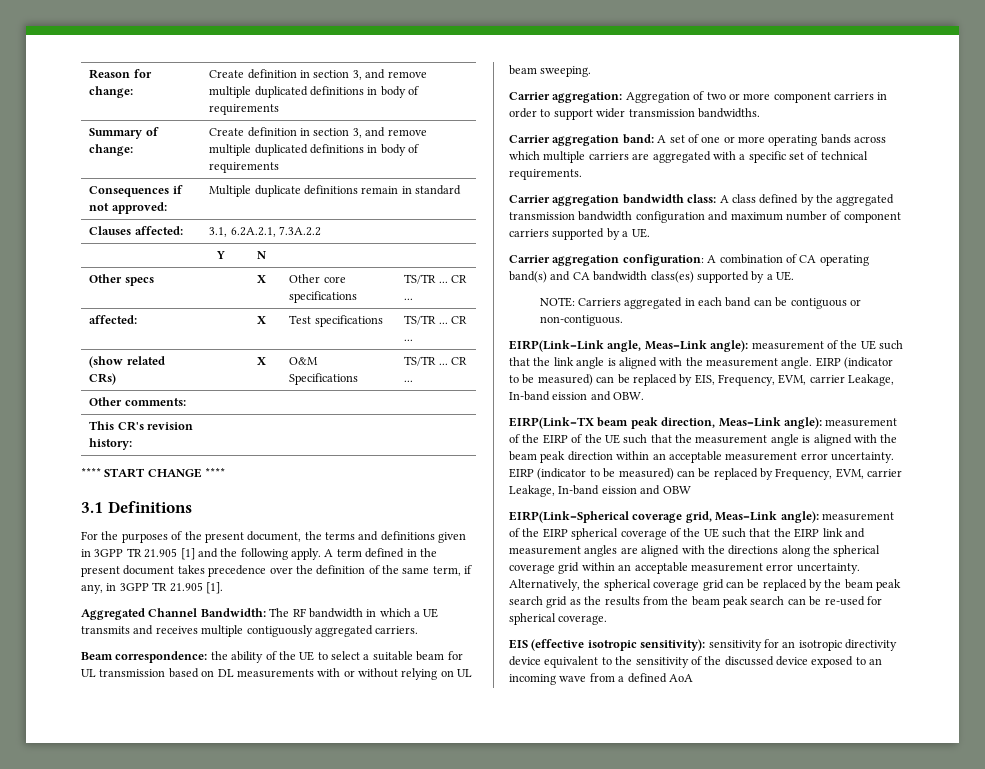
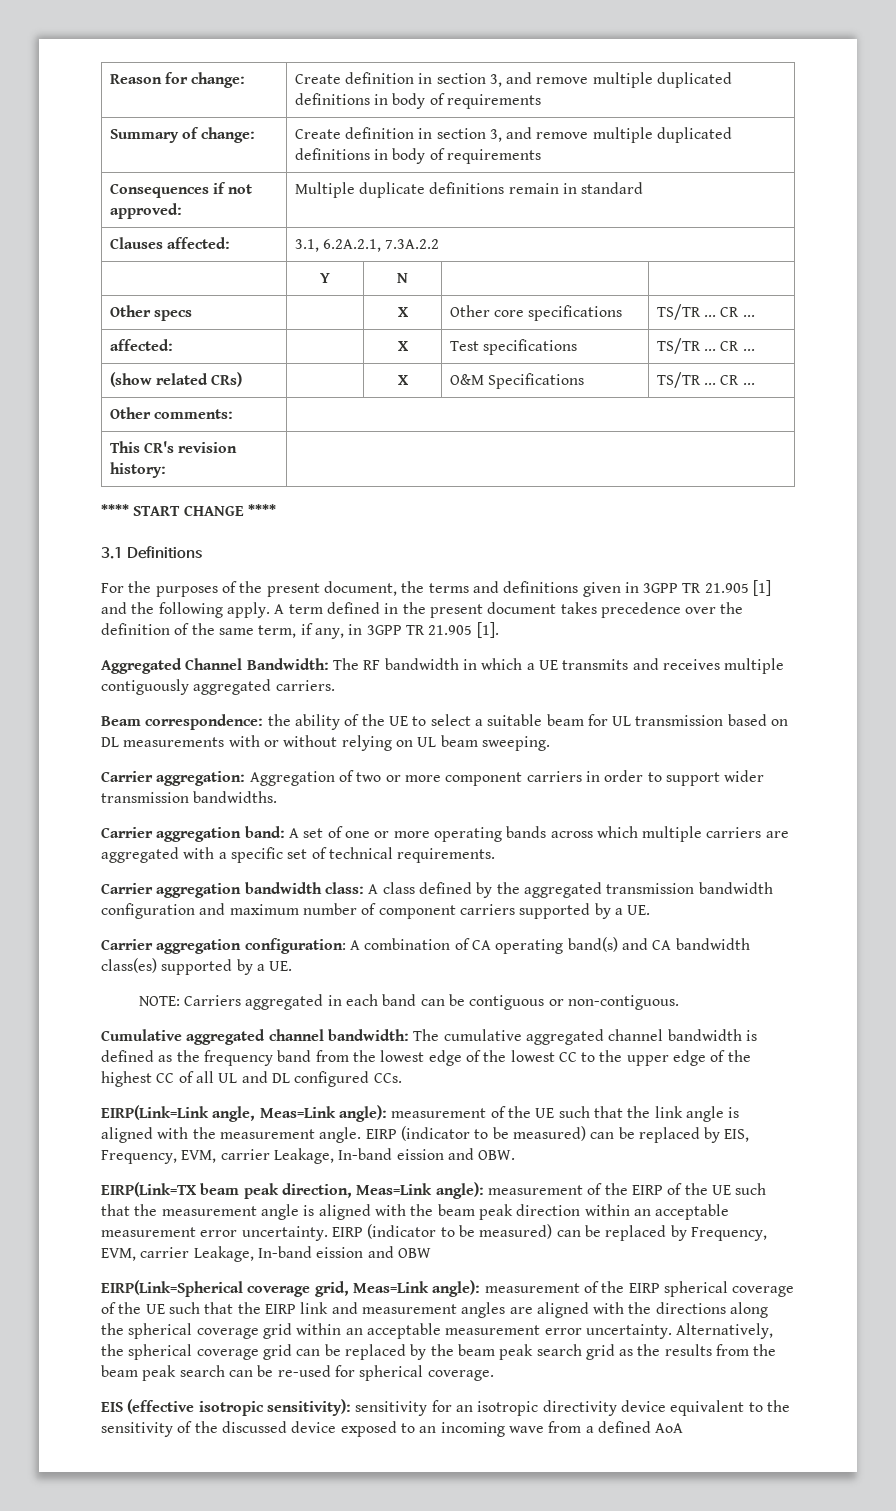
+ Cumulative aggregated channel bandwidth: The cumulative aggregated channel bandwidth is defined as the frequency band from the lowest edge of the lowest CC to the upper edge of the highest CC of all UL and DL configured CCs.

